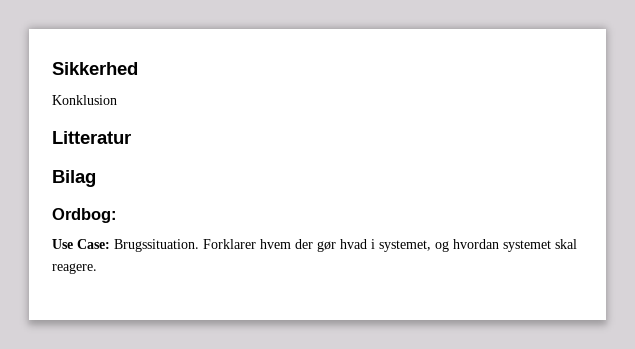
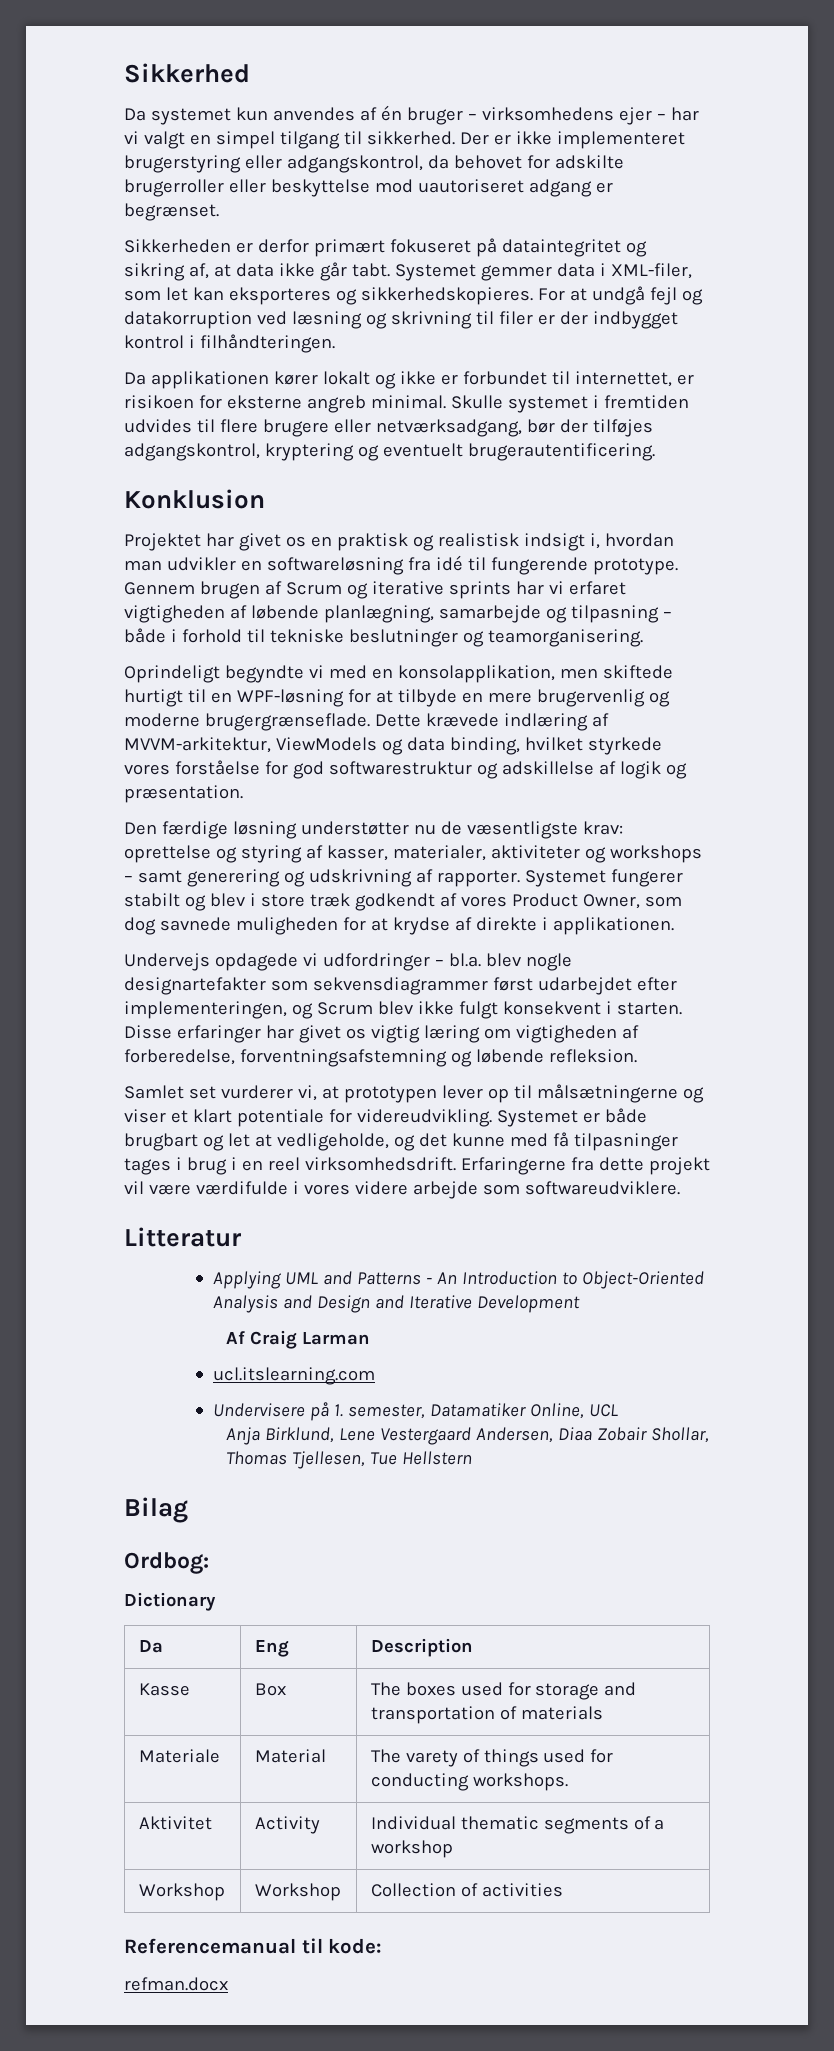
+ Da systemet kun anvendes af én bruger – virksomhedens ejer – har vi valgt en simpel tilgang til sikkerhed. Der er ikke implementeret brugerstyring eller adgangskontrol, da behovet for adskilte brugerroller eller beskyttelse mod uautoriseret adgang er begrænset.
+ Sikkerheden er derfor primært fokuseret på dataintegritet og sikring af, at data ikke går tabt. Systemet gemmer data i XML-filer, som let kan eksporteres og sikkerhedskopieres. For at undgå fejl og datakorruption ved læsning og skrivning til filer er der indbygget kontrol i filhåndteringen.
+ Da applikationen kører lokalt og ikke er forbundet til internettet, er risikoen for eksterne angreb minimal. Skulle systemet i fremtiden udvides til flere brugere eller netværksadgang, bør der tilføjes adgangskontrol, kryptering og eventuelt brugerautentificering.
  Konklusion
+ Projektet har givet os en praktisk og realistisk indsigt i, hvordan man udvikler en softwareløsning fra idé til fungerende prototype. Gennem brugen af Scrum og iterative sprints har vi erfaret vigtigheden af løbende planlægning, samarbejde og tilpasning – både i forhold til tekniske beslutninger og teamorganisering.
+ Oprindeligt begyndte vi med en konsolapplikation, men skiftede hurtigt til en WPF-løsning for at tilbyde en mere brugervenlig og moderne brugergrænseflade. Dette krævede indlæring af MVVM-arkitektur, ViewModels og data binding, hvilket styrkede vores forståelse for god softwarestruktur og adskillelse af logik og præsentation.
+ Den færdige løsning understøtter nu de væsentligste krav: oprettelse og styring af kasser, materialer, aktiviteter og workshops – samt generering og udskrivning af rapporter. Systemet fungerer stabilt og blev i store træk godkendt af vores Product Owner, som dog savnede muligheden for at krydse af direkte i applikationen.
+ Undervejs opdagede vi udfordringer – bl.a. blev nogle designartefakter som sekvensdiagrammer først udarbejdet efter implementeringen, og Scrum blev ikke fulgt konsekvent i starten. Disse erfaringer har givet os vigtig læring om vigtigheden af forberedelse, forventningsafstemning og løbende refleksion.
+ Samlet set vurderer vi, at prototypen lever op til målsætningerne og viser et klart potentiale for videreudvikling. Systemet er både brugbart og let at vedligeholde, og det kunne med få tilpasninger tages i brug i en reel virksomhedsdrift. Erfaringerne fra dette projekt vil være værdifulde i vores videre arbejde som softwareudviklere.
  Litteratur
+ Applying UML and Patterns - An Introduction to Object-Oriented Analysis and Design and Iterative Development
+ Af Craig Larman
+ ucl.itslearning.com
+ Undervisere på 1. semester, Datamatiker Online, UCL
+ Anja Birklund, Lene Vestergaard Andersen, Diaa Zobair Shollar, Thomas Tjellesen, Tue Hellstern
  Bilag
  Ordbog:
- Use Case: Brugssituation. Forklarer hvem der gør hvad i systemet, og hvordan systemet skal reagere.
+ Dictionary
+ Da | Eng | Description
+ Kasse | Box | The boxes used for storage and transportation of materials
+ Materiale | Material | The varety of things used for conducting workshops.
+ Aktivitet | Activity | Individual thematic segments of a workshop
+ Workshop | Workshop | Collection of activities
+ Referencemanual til kode:
+ refman.docx

